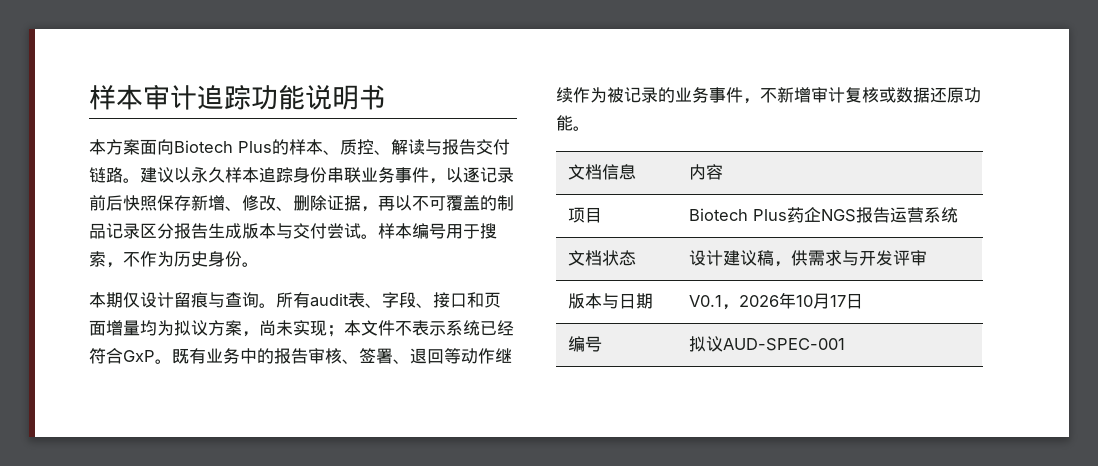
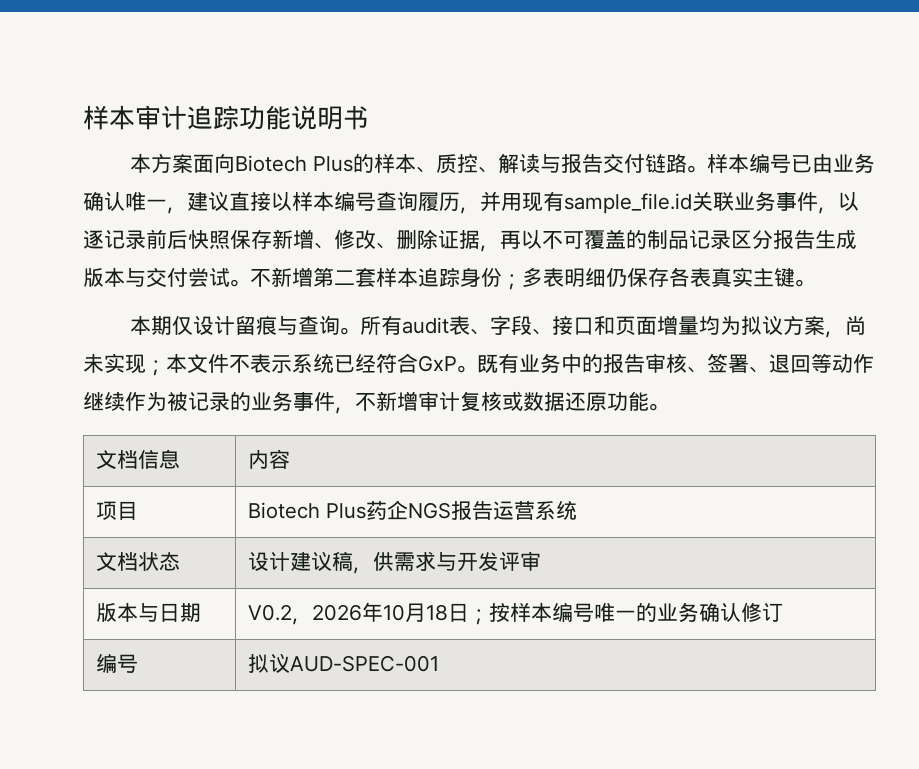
- 建议以永久样本追踪身份串联业务事件，以逐记录前后快照保存新增、修改、删除证据，再以不可覆盖的制品记录区分报告生成版本与交付尝试。
+ 样本编号已由业务确认唯一，建议直接以样本编号查询履历，并用现有sample_file.id关联业务事件，以逐记录前后快照保存新增、修改、删除证据，再以不可覆盖的制品记录区分报告生成版本与交付尝试。
- 样本编号用于搜索，不作为历史身份。
+ 不新增第二套样本追踪身份；多表明细仍保存各表真实主键。
- 版本与日期 | V0.1，2026年10月17日
+ 版本与日期 | V0.2，2026年10月18日；按样本编号唯一的业务确认修订

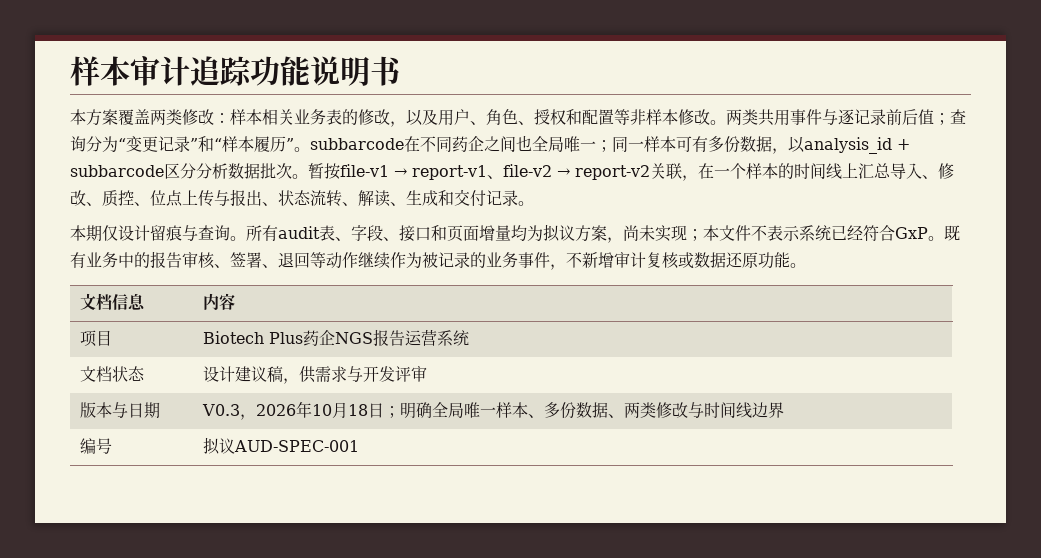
- 本方案面向Biotech Plus的样本、质控、解读与报告交付链路。样本编号已由业务确认唯一，建议直接以样本编号查询履历，并用现有sample_file.id关联业务事件，以逐记录前后快照保存新增、修改、删除证据，再以不可覆盖的制品记录区分报告生成版本与交付尝试。不新增第二套样本追踪身份；多表明细仍保存各表真实主键。
+ 本方案覆盖两类修改：样本相关业务表的修改，以及用户、角色、授权和配置等非样本修改。两类共用事件与逐记录前后值；查询分为“变更记录”和“样本履历”。subbarcode在不同药企之间也全局唯一；同一样本可有多份数据，以analysis_id + subbarcode区分分析数据批次。暂按file-v1 → report-v1、file-v2 → report-v2关联，在一个样本的时间线上汇总导入、修改、质控、位点上传与报出、状态流转、解读、生成和交付记录。
- 版本与日期 | V0.2，2026年10月18日；按样本编号唯一的业务确认修订
+ 版本与日期 | V0.3，2026年10月18日；明确全局唯一样本、多份数据、两类修改与时间线边界

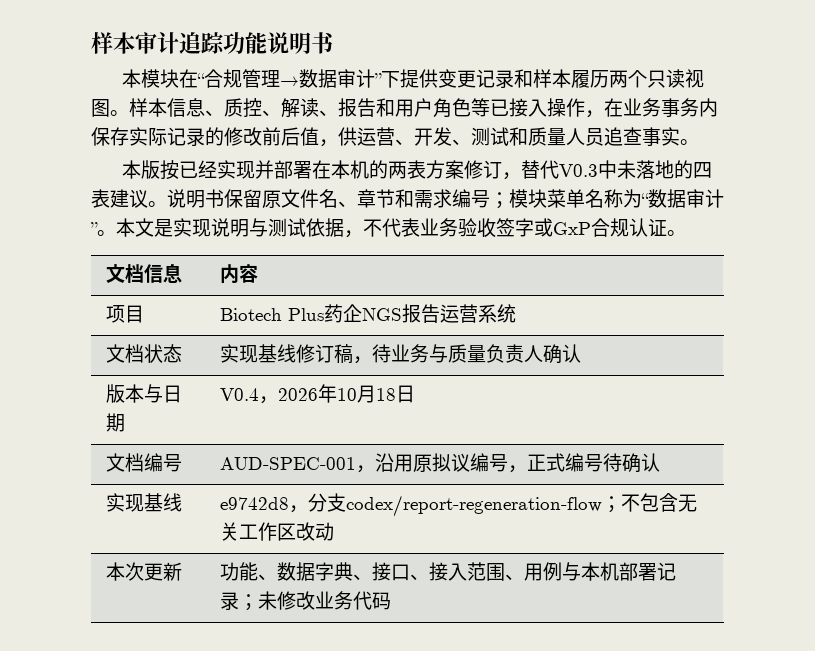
- 本方案覆盖两类修改：样本相关业务表的修改，以及用户、角色、授权和配置等非样本修改。两类共用事件与逐记录前后值；查询分为“变更记录”和“样本履历”。subbarcode在不同药企之间也全局唯一；同一样本可有多份数据，以analysis_id + subbarcode区分分析数据批次。暂按file-v1 → report-v1、file-v2 → report-v2关联，在一个样本的时间线上汇总导入、修改、质控、位点上传与报出、状态流转、解读、生成和交付记录。
- 本期仅设计留痕与查询。所有audit表、字段、接口和页面增量均为拟议方案，尚未实现；本文件不表示系统已经符合GxP。既有业务中的报告审核、签署、退回等动作继续作为被记录的业务事件，不新增审计复核或数据还原功能。
+ 本模块在“合规管理→数据审计”下提供变更记录和样本履历两个只读视图。样本信息、质控、解读、报告和用户角色等已接入操作，在业务事务内保存实际记录的修改前后值，供运营、开发、测试和质量人员追查事实。
+ 本版按已经实现并部署在本机的两表方案修订，替代V0.3中未落地的四表建议。说明书保留原文件名、章节和需求编号；模块菜单名称为“数据审计”。本文是实现说明与测试依据，不代表业务验收签字或GxP合规认证。
- 文档状态 | 设计建议稿，供需求与开发评审
+ 文档状态 | 实现基线修订稿，待业务与质量负责人确认
- 版本与日期 | V0.3，2026年10月18日；明确全局唯一样本、多份数据、两类修改与时间线边界
- 编号 | 拟议AUD-SPEC-001
+ 版本与日期 | V0.4，2026年10月18日
+ 文档编号 | AUD-SPEC-001，沿用原拟议编号，正式编号待确认
+ 实现基线 | e9742d8，分支codex/report-regeneration-flow；不包含无关工作区改动
+ 本次更新 | 功能、数据字典、接口、接入范围、用例与本机部署记录；未修改业务代码

